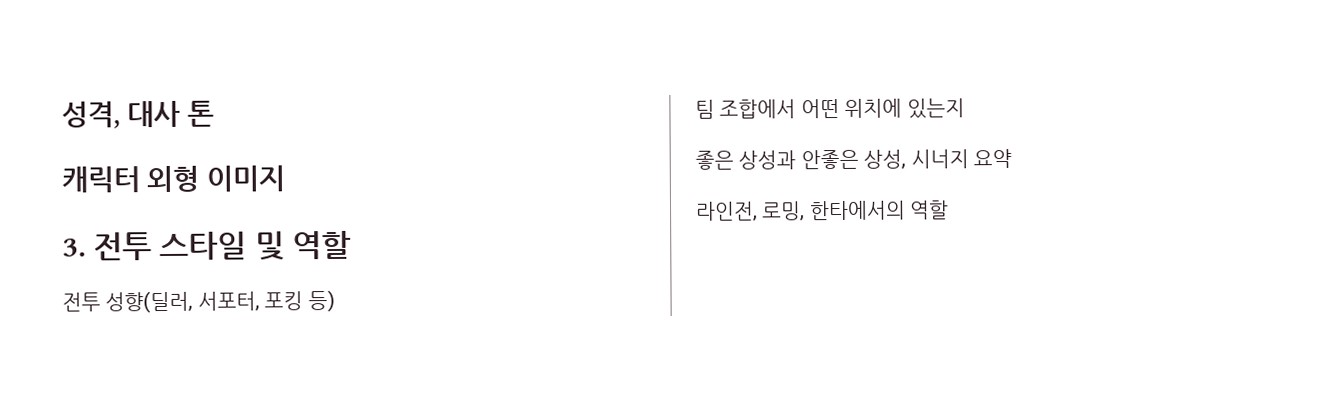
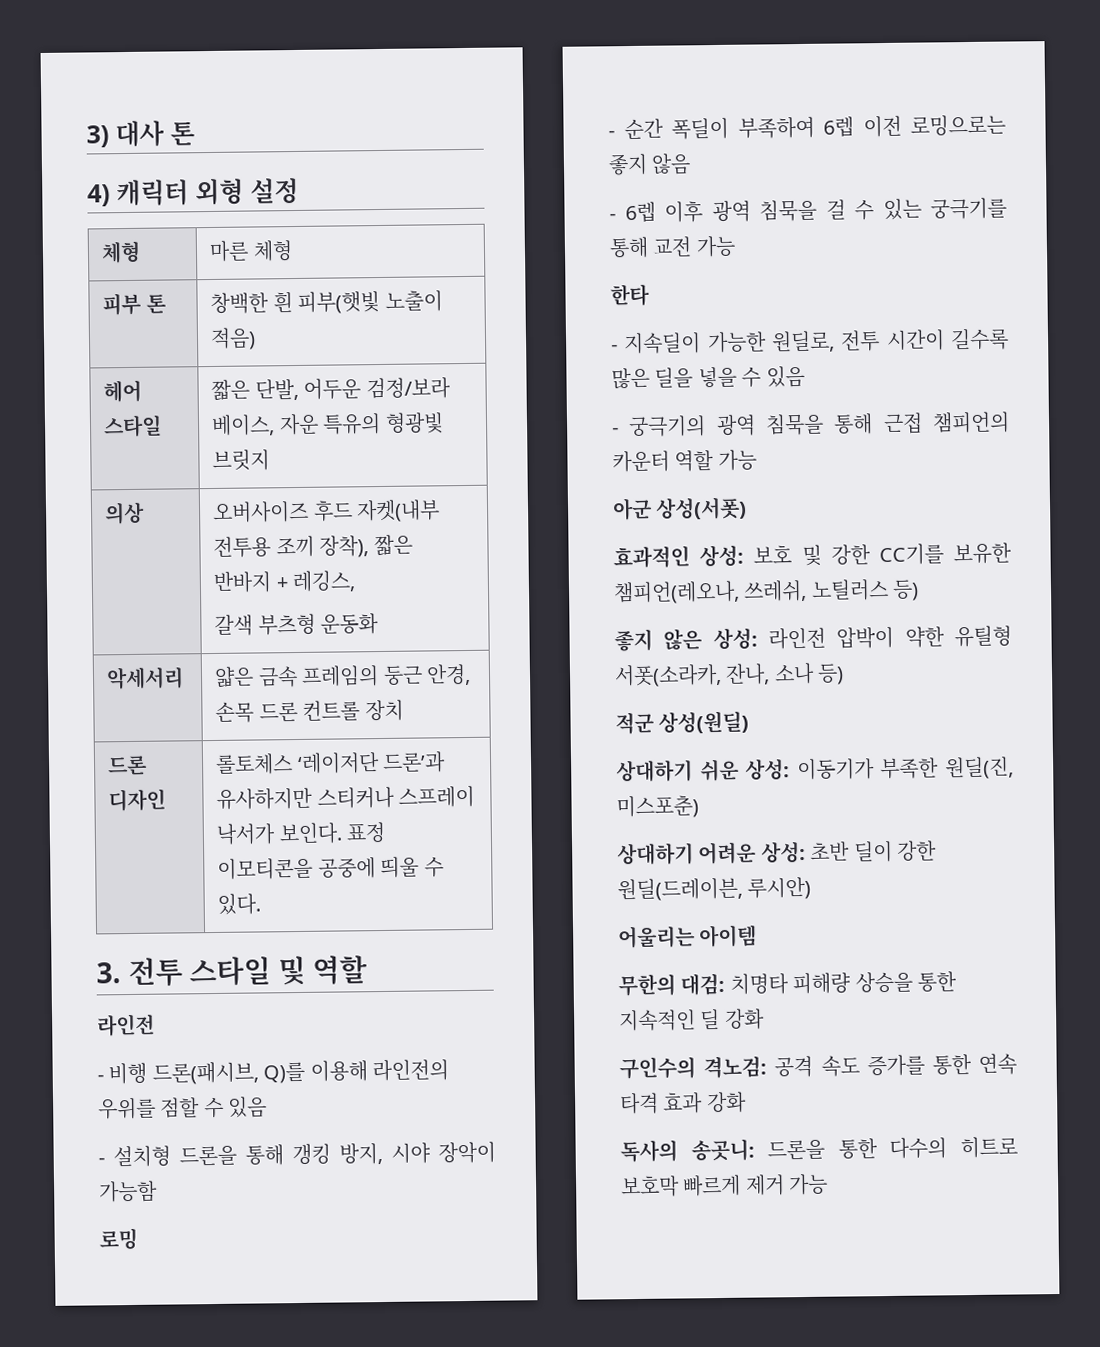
- 성격, 대사 톤
+ 3) 대사 톤
- 캐릭터 외형 이미지
+ 4) 캐릭터 외형 설정
+ 체형 | 마른 체형
+ 피부 톤 | 창백한 흰 피부(햇빛 노출이 적음)
+ 헤어 스타일 | 짧은 단발, 어두운 검정/보라 베이스, 자운 특유의 형광빛 브릿지
+ 의상 | 오버사이즈 후드 자켓(내부 전투용 조끼 장착), 짧은 반바지 + 레깅스,
+ 갈색 부츠형 운동화
+ 악세서리 | 얇은 금속 프레임의 둥근 안경, 손목 드론 컨트롤 장치
+ 드론 디자인 | 롤토체스 ‘레이저단 드론’과 유사하지만 스티커나 스프레이 낙서가 보인다. 표정 이모티콘을 공중에 띄울 수 있다.
  3. 전투 스타일 및 역할
- 전투 성향(딜러, 서포터, 포킹 등)
- 팀 조합에서 어떤 위치에 있는지
- 좋은 상성과 안좋은 상성, 시너지 요약
- 라인전, 로밍, 한타에서의 역할
+ 라인전
+ - 비행 드론(패시브, Q)를 이용해 라인전의 우위를 점할 수 있음
+ - 설치형 드론을 통해 갱킹 방지, 시야 장악이 가능함
+ 로밍
+ - 순간 폭딜이 부족하여 6렙 이전 로밍으로는 좋지 않음
+ - 6렙 이후 광역 침묵을 걸 수 있는 궁극기를 통해 교전 가능
+ 한타
+ - 지속딜이 가능한 원딜로, 전투 시간이 길수록 많은 딜을 넣을 수 있음
+ - 궁극기의 광역 침묵을 통해 근접 챔피언의 카운터 역할 가능
+ 아군 상성(서폿)
+ 효과적인 상성: 보호 및 강한 CC기를 보유한 챔피언(레오나, 쓰레쉬, 노틸러스 등)
+ 좋지 않은 상성: 라인전 압박이 약한 유틸형 서폿(소라카, 잔나, 소나 등)
+ 적군 상성(원딜)
+ 상대하기 쉬운 상성: 이동기가 부족한 원딜(진, 미스포춘)
+ 상대하기 어려운 상성: 초반 딜이 강한 원딜(드레이븐, 루시안)
+ 어울리는 아이템
+ 무한의 대검: 치명타 피해량 상승을 통한 지속적인 딜 강화
+ 구인수의 격노검: 공격 속도 증가를 통한 연속 타격 효과 강화
+ 독사의 송곳니: 드론을 통한 다수의 히트로 보호막 빠르게 제거 가능

